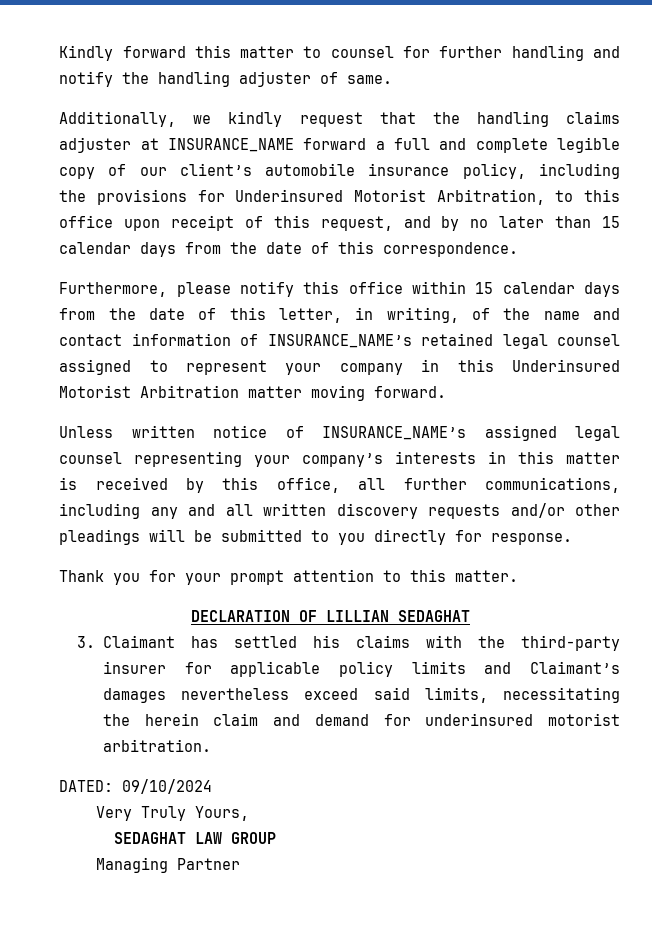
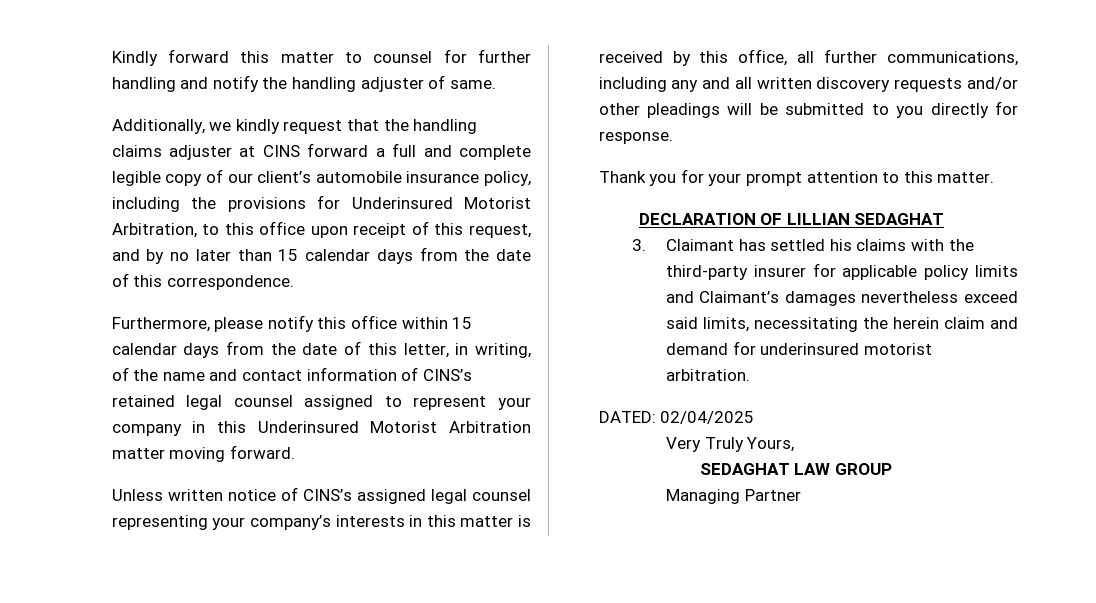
- Additionally, we kindly request that the handling claims adjuster at INSURANCE_NAME forward a full and complete legible copy of our client’s automobile insurance policy, including the provisions for Underinsured Motorist Arbitration, to this office upon receipt of this request, and by no later than 15 calendar days from the date of this correspondence.
+ Additionally, we kindly request that the handling claims adjuster at CINS forward a full and complete legible copy of our client’s automobile insurance policy, including the provisions for Underinsured Motorist Arbitration, to this office upon receipt of this request, and by no later than 15 calendar days from the date of this correspondence.
- Furthermore, please notify this office within 15 calendar days from the date of this letter, in writing, of the name and contact information of INSURANCE_NAME’s retained legal counsel assigned to represent your company in this Underinsured Motorist Arbitration matter moving forward.
+ Furthermore, please notify this office within 15 calendar days from the date of this letter, in writing, of the name and contact information of CINS’s retained legal counsel assigned to represent your company in this Underinsured Motorist Arbitration matter moving forward.
- Unless written notice of INSURANCE_NAME’s assigned legal counsel representing your company’s interests in this matter is received by this office, all further communications, including any and all written discovery requests and/or other pleadings will be submitted to you directly for response.
+ Unless written notice of CINS’s assigned legal counsel representing your company’s interests in this matter is received by this office, all further communications, including any and all written discovery requests and/or other pleadings will be submitted to you directly for response.
- DATED: 09/10/2024
+ DATED: 02/04/2025

